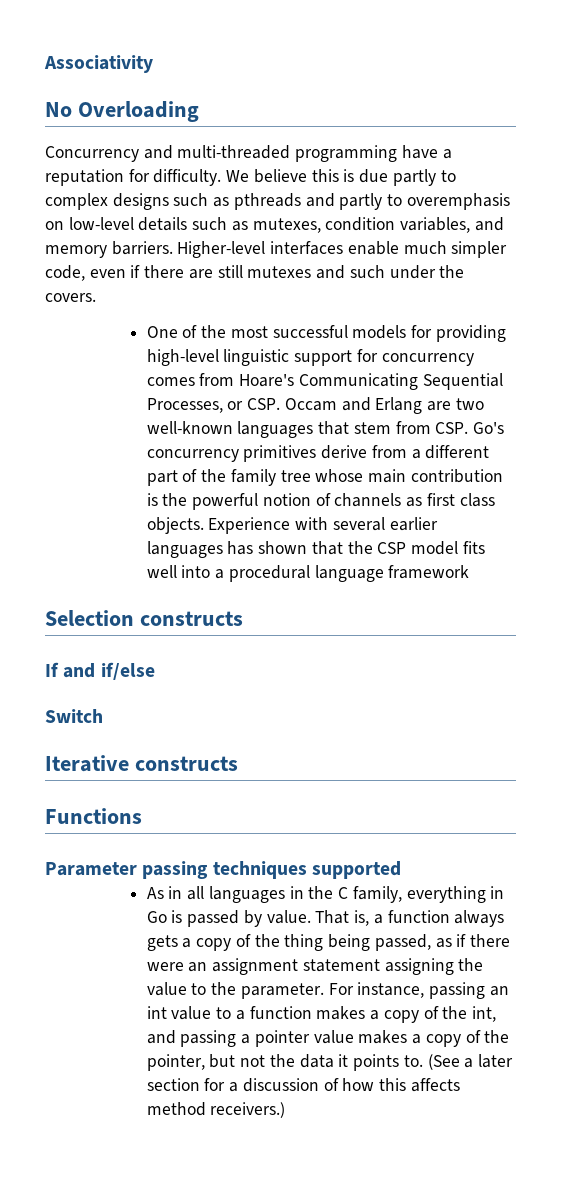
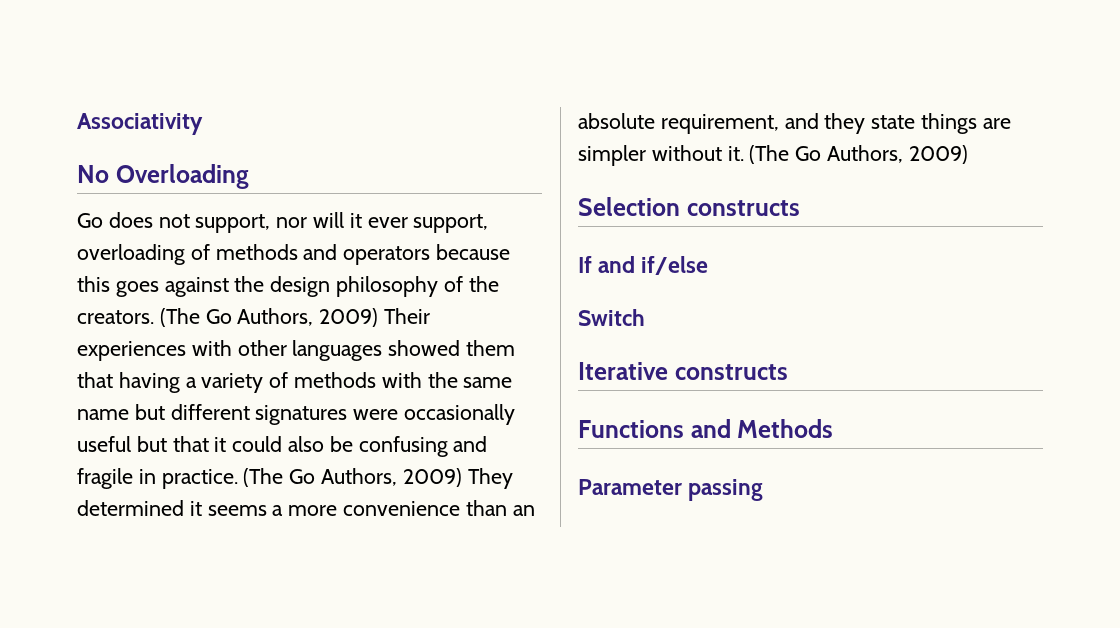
- Concurrency and multi-threaded programming have a reputation for difficulty. We believe this is due partly to complex designs such as pthreads and partly to overemphasis on low-level details such as mutexes, condition variables, and memory barriers. Higher-level interfaces enable much simpler code, even if there are still mutexes and such under the covers.
- One of the most successful models for providing high-level linguistic support for concurrency comes from Hoare's Communicating Sequential Processes, or CSP. Occam and Erlang are two well-known languages that stem from CSP. Go's concurrency primitives derive from a different part of the family tree whose main contribution is the powerful notion of channels as first class objects. Experience with several earlier languages has shown that the CSP model fits well into a procedural language framework
+ Go does not support, nor will it ever support, overloading of methods and operators because this goes against the design philosophy of the creators. (The Go Authors, 2009) Their experiences with other languages showed them that having a variety of methods with the same name but different signatures were occasionally useful but that it could also be confusing and fragile in practice. (The Go Authors, 2009) They determined it seems a more convenience than an absolute requirement, and they state things are simpler without it. (The Go Authors, 2009)
- Functions
+ Functions and Methods
- Parameter passing techniques supported
- As in all languages in the C family, everything in Go is passed by value. That is, a function always gets a copy of the thing being passed, as if there were an assignment statement assigning the value to the parameter. For instance, passing an int value to a function makes a copy of the int, and passing a pointer value makes a copy of the pointer, but not the data it points to. (See a later section for a discussion of how this affects method receivers.)
+ Parameter passing

